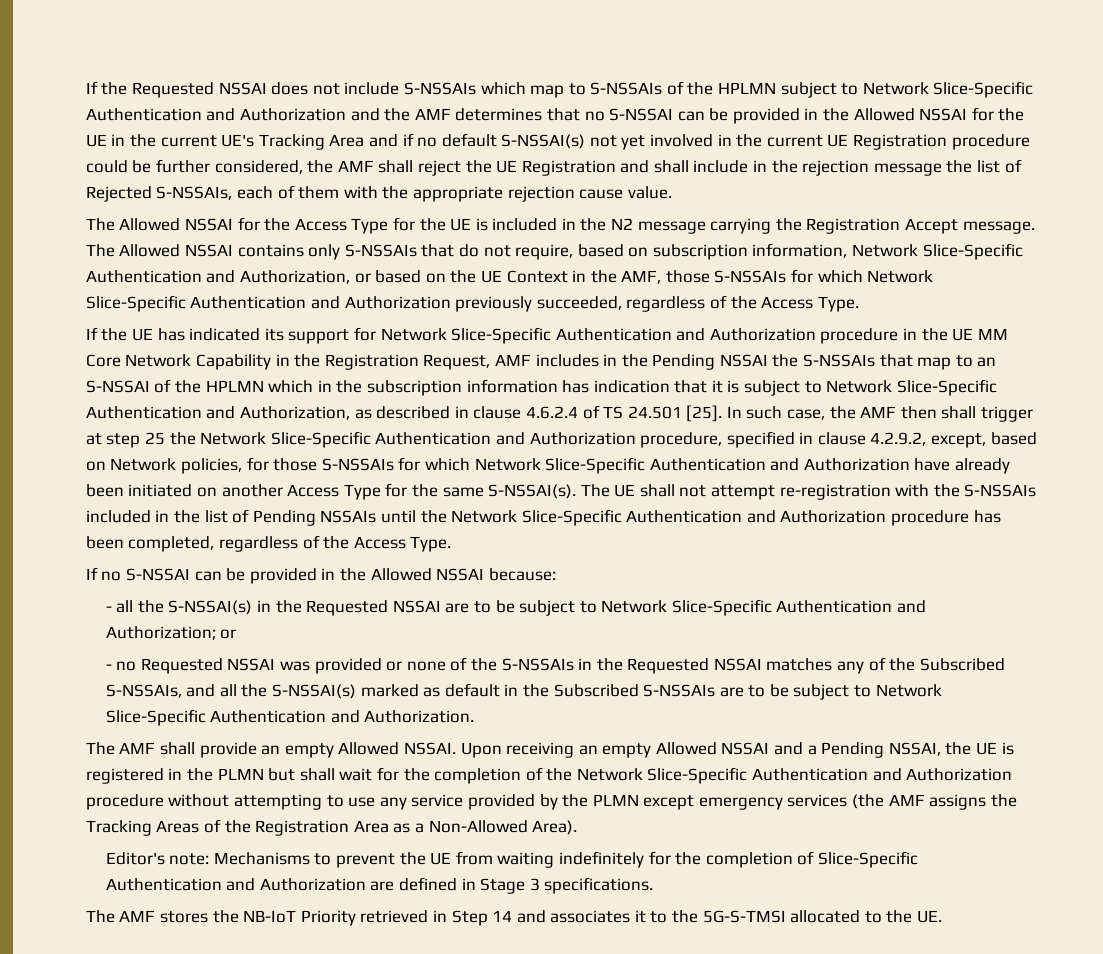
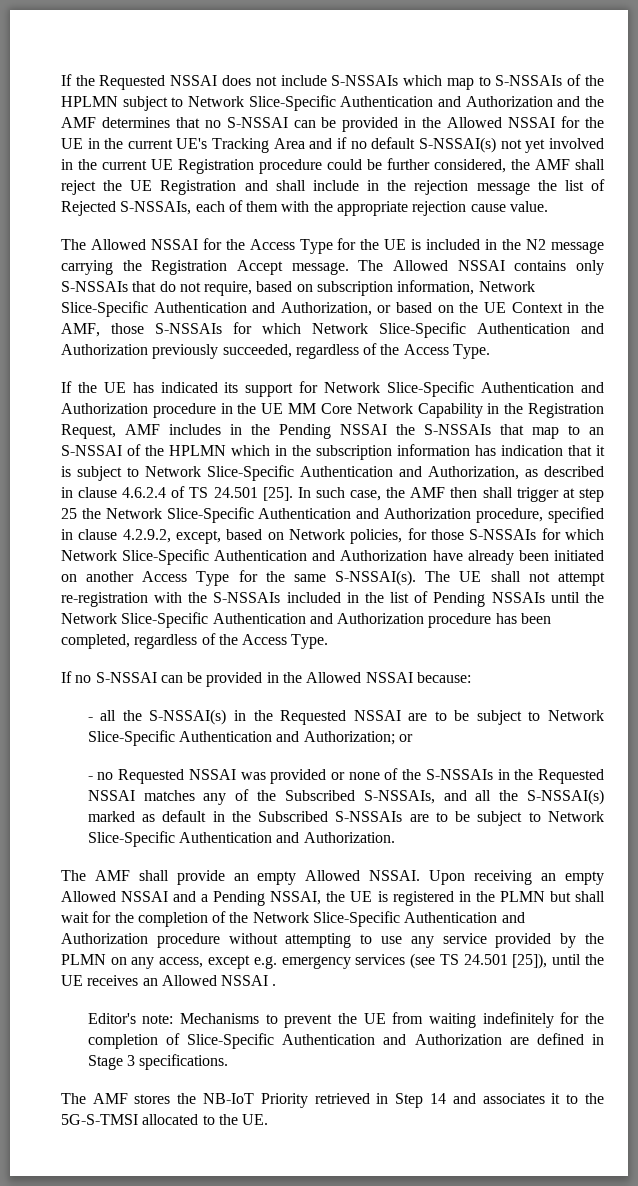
- Upon receiving an empty Allowed NSSAI and a Pending NSSAI, the UE is registered in the PLMN but shall wait for the completion of the Network Slice-Specific Authentication and Authorization procedure without attempting to use any service provided by the PLMN except emergency services (the AMF assigns the Tracking Areas of the Registration Area as a Non-Allowed Area).
+ Upon receiving an empty Allowed NSSAI and a Pending NSSAI, the UE is registered in the PLMN but shall wait for the completion of the Network Slice-Specific Authentication and Authorization procedure without attempting to use any service provided by the PLMN on any access, except e.g. emergency services (see TS 24.501 [25]), until the UE receives an Allowed NSSAI .

